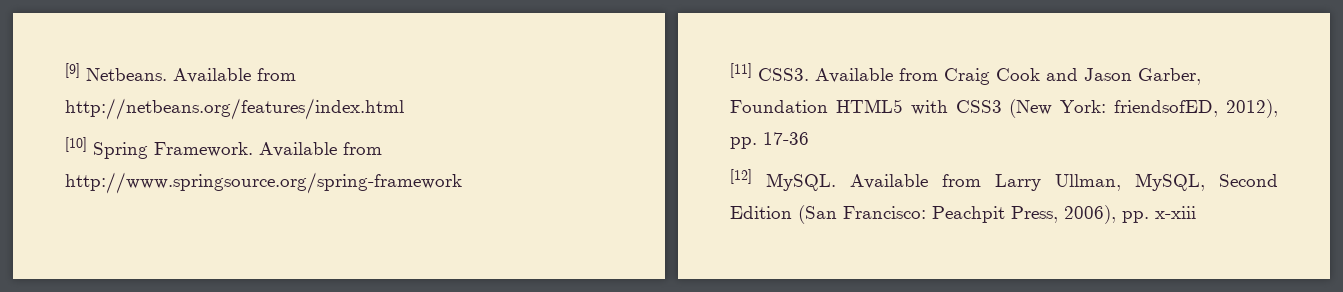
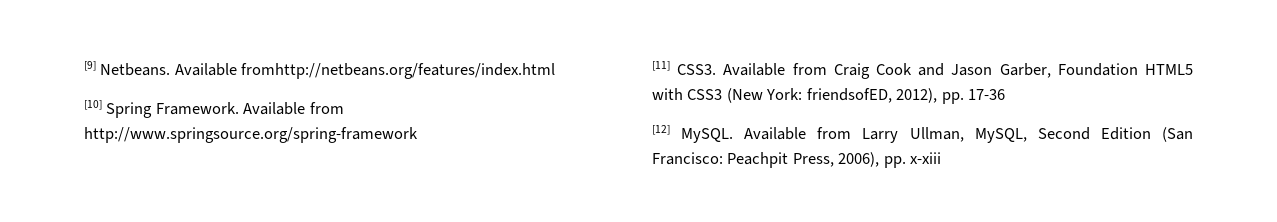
- Available from http://netbeans.org/features/index.html
+ Available fromhttp://netbeans.org/features/index.html

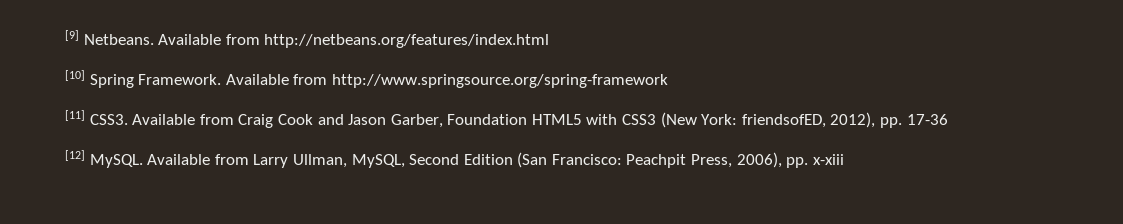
- Available fromhttp://netbeans.org/features/index.html
+ Available from http://netbeans.org/features/index.html

